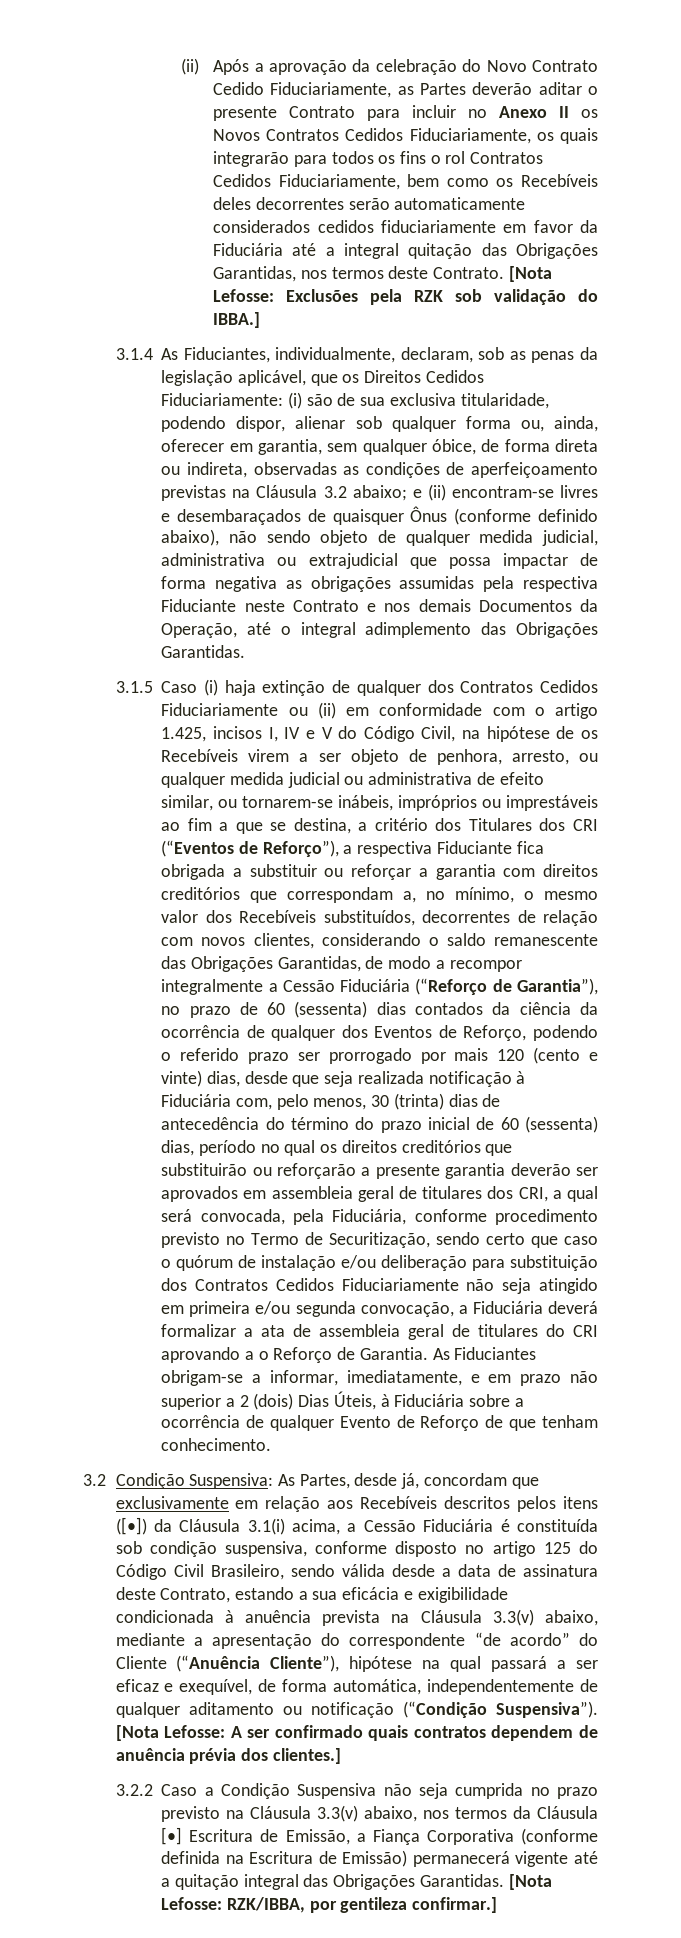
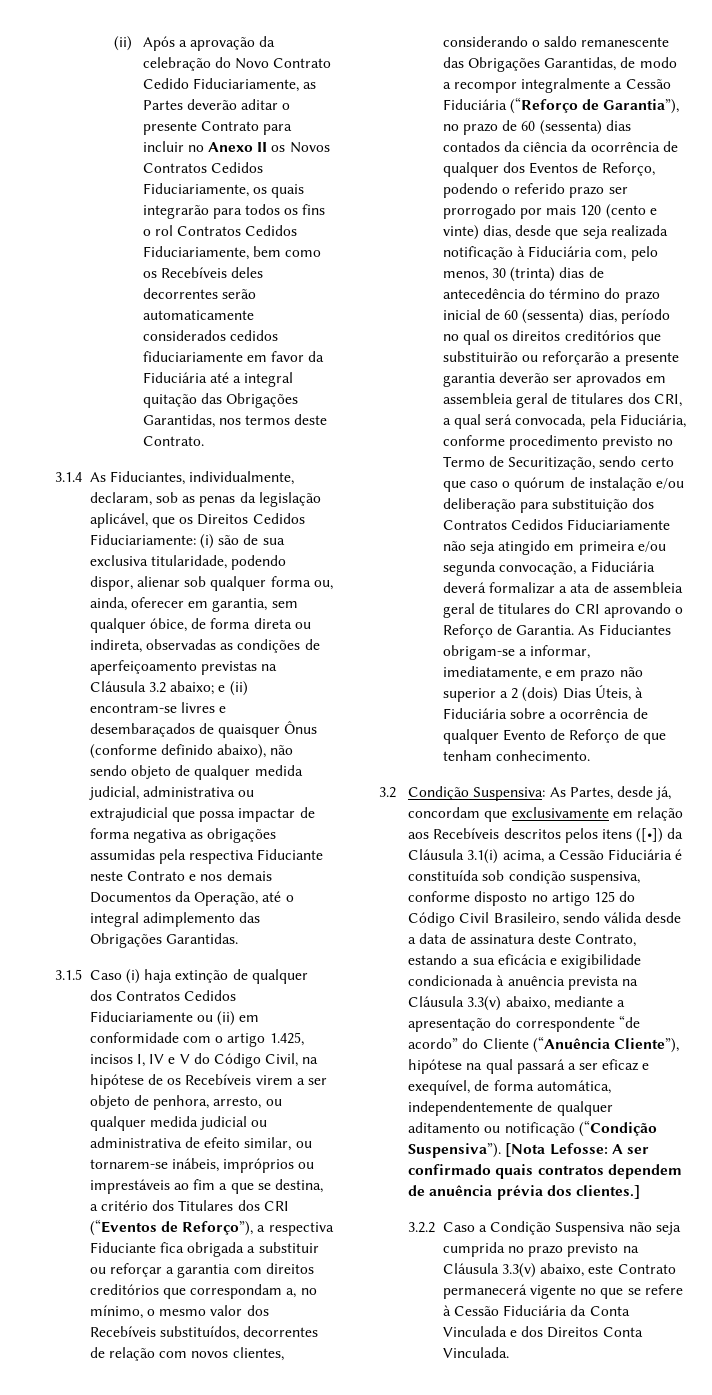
- [Nota Lefosse: Exclusões pela RZK sob validação do IBBA.]
- 3.1.5 Caso (i) haja extinção de qualquer dos Contratos Cedidos Fiduciariamente ou (ii) em conformidade com o artigo 1.425, incisos I, IV e V do Código Civil, na hipótese de os Recebíveis virem a ser objeto de penhora, arresto, ou qualquer medida judicial ou administrativa de efeito similar, ou tornarem-se inábeis, impróprios ou imprestáveis ao fim a que se destina, a critério dos Titulares dos CRI (“Eventos de Reforço”), a respectiva Fiduciante fica obrigada a substituir ou reforçar a garantia com direitos creditórios que correspondam a, no mínimo, o mesmo valor dos Recebíveis substituídos, decorrentes de relação com novos clientes, considerando o saldo remanescente das Obrigações Garantidas, de modo a recompor integralmente a Cessão Fiduciária (“Reforço de Garantia”), no prazo de 60 (sessenta) dias contados da ciência da ocorrência de qualquer dos Eventos de Reforço, podendo o referido prazo ser prorrogado por mais 120 (cento e vinte) dias, desde que seja realizada notificação à Fiduciária com, pelo menos, 30 (trinta) dias de antecedência do término do prazo inicial de 60 (sessenta) dias, período no qual os direitos creditórios que substituirão ou reforçarão a presente garantia deverão ser aprovados em assembleia geral de titulares dos CRI, a qual será convocada, pela Fiduciária, conforme procedimento previsto no Termo de Securitização, sendo certo que caso o quórum de instalação e/ou deliberação para substituição dos Contratos Cedidos Fiduciariamente não seja atingido em primeira e/ou segunda convocação, a Fiduciária deverá formalizar a ata de assembleia geral de titulares do CRI aprovando a o Reforço de Garantia.
+ 3.1.5 Caso (i) haja extinção de qualquer dos Contratos Cedidos Fiduciariamente ou (ii) em conformidade com o artigo 1.425, incisos I, IV e V do Código Civil, na hipótese de os Recebíveis virem a ser objeto de penhora, arresto, ou qualquer medida judicial ou administrativa de efeito similar, ou tornarem-se inábeis, impróprios ou imprestáveis ao fim a que se destina, a critério dos Titulares dos CRI (“Eventos de Reforço”), a respectiva Fiduciante fica obrigada a substituir ou reforçar a garantia com direitos creditórios que correspondam a, no mínimo, o mesmo valor dos Recebíveis substituídos, decorrentes de relação com novos clientes, considerando o saldo remanescente das Obrigações Garantidas, de modo a recompor integralmente a Cessão Fiduciária (“Reforço de Garantia”), no prazo de 60 (sessenta) dias contados da ciência da ocorrência de qualquer dos Eventos de Reforço, podendo o referido prazo ser prorrogado por mais 120 (cento e vinte) dias, desde que seja realizada notificação à Fiduciária com, pelo menos, 30 (trinta) dias de antecedência do término do prazo inicial de 60 (sessenta) dias, período no qual os direitos creditórios que substituirão ou reforçarão a presente garantia deverão ser aprovados em assembleia geral de titulares dos CRI, a qual será convocada, pela Fiduciária, conforme procedimento previsto no Termo de Securitização, sendo certo que caso o quórum de instalação e/ou deliberação para substituição dos Contratos Cedidos Fiduciariamente não seja atingido em primeira e/ou segunda convocação, a Fiduciária deverá formalizar a ata de assembleia geral de titulares do CRI aprovando o Reforço de Garantia.
- 3.2.2 Caso a Condição Suspensiva não seja cumprida no prazo previsto na Cláusula 3.3(v) abaixo, nos termos da Cláusula [•] Escritura de Emissão, a Fiança Corporativa (conforme definida na Escritura de Emissão) permanecerá vigente até a quitação integral das Obrigações Garantidas. [Nota Lefosse: RZK/IBBA, por gentileza confirmar.]
+ 3.2.2 Caso a Condição Suspensiva não seja cumprida no prazo previsto na Cláusula 3.3(v) abaixo, este Contrato permanecerá vigente no que se refere à Cessão Fiduciária da Conta Vinculada e dos Direitos Conta Vinculada.

